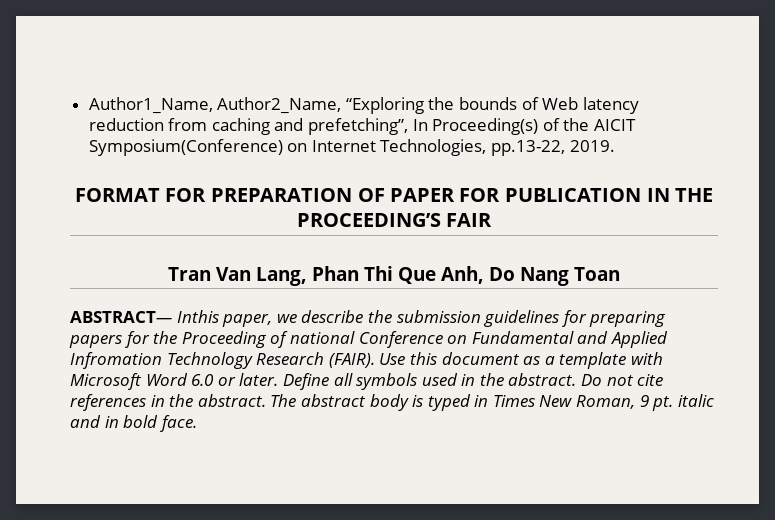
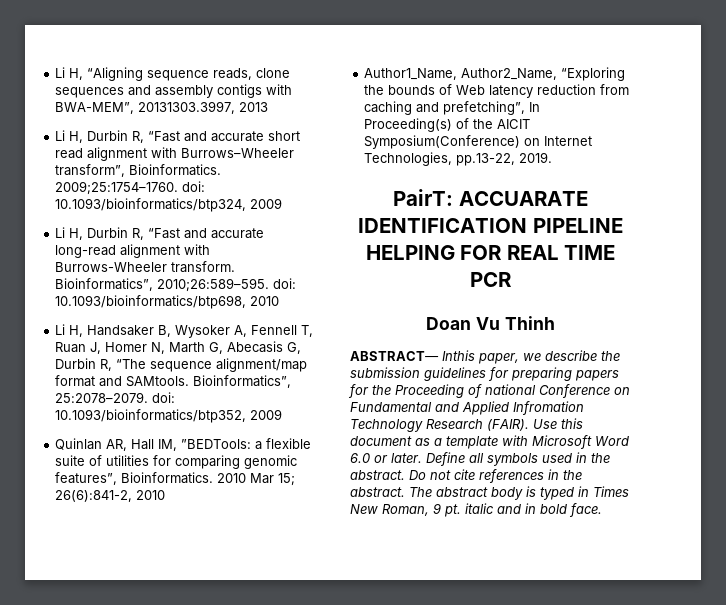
+ Li H, “Aligning sequence reads, clone sequences and assembly contigs with BWA-MEM”, 20131303.3997, 2013
+ Li H, Durbin R, “Fast and accurate short read alignment with Burrows–Wheeler transform”, Bioinformatics. 2009;25:1754–1760. doi: 10.1093/bioinformatics/btp324, 2009
+ Li H, Durbin R, “Fast and accurate long-read alignment with Burrows-Wheeler transform. Bioinformatics”, 2010;26:589–595. doi: 10.1093/bioinformatics/btp698, 2010
+ Li H, Handsaker B, Wysoker A, Fennell T, Ruan J, Homer N, Marth G, Abecasis G, Durbin R, “The sequence alignment/map format and SAMtools. Bioinformatics”, 25:2078–2079. doi: 10.1093/bioinformatics/btp352, 2009
+ Quinlan AR, Hall IM, ”BEDTools: a flexible suite of utilities for comparing genomic features”, Bioinformatics. 2010 Mar 15; 26(6):841-2, 2010
- FORMAT FOR PREPARATION OF PAPER FOR PUBLICATION IN THE PROCEEDING’S FAIR
- Tran Van Lang, Phan Thi Que Anh, Do Nang Toan
+ PairT: ACCUARATE IDENTIFICATION PIPELINE HELPING FOR REAL TIME PCR
+ Doan Vu Thinh

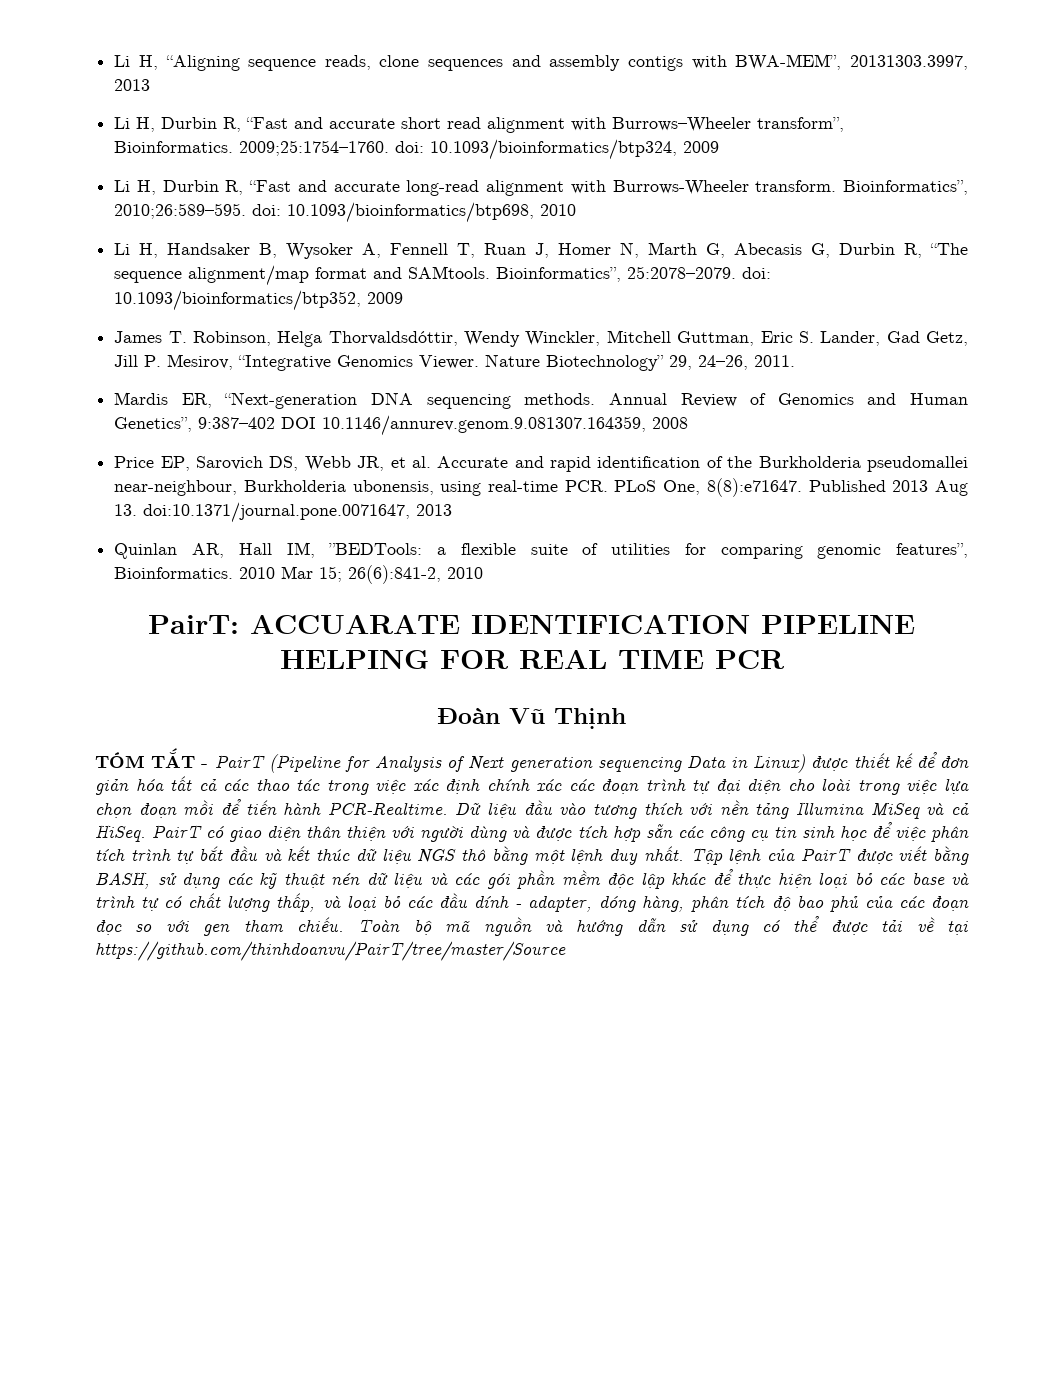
+ James T. Robinson, Helga Thorvaldsdóttir, Wendy Winckler, Mitchell Guttman, Eric S. Lander, Gad Getz, Jill P. Mesirov, “Integrative Genomics Viewer. Nature Biotechnology” 29, 24–26, 2011.
+ Mardis ER, “Next-generation DNA sequencing methods. Annual Review of Genomics and Human Genetics”, 9:387–402 DOI 10.1146/annurev.genom.9.081307.164359, 2008
+ Price EP, Sarovich DS, Webb JR, et al. Accurate and rapid identification of the Burkholderia pseudomallei near-neighbour, Burkholderia ubonensis, using real-time PCR. PLoS One, 8(8):e71647. Published 2013 Aug 13. doi:10.1371/journal.pone.0071647, 2013
- Author1_Name, Author2_Name, “Exploring the bounds of Web latency reduction from caching and prefetching”, In Proceeding(s) of the AICIT Symposium(Conference) on Internet Technologies, pp.13-22, 2019.
- Doan Vu Thinh
- ABSTRACT— Inthis paper, we describe the submission guidelines for preparing papers for the Proceeding of national Conference on Fundamental and Applied Infromation Technology Research (FAIR). Use this document as a template with Microsoft Word 6.0 or later. Define all symbols used in the abstract. Do not cite references in the abstract. The abstract body is typed in Times New Roman, 9 pt. italic and in bold face.
+ Đoàn Vũ Thịnh
+ TÓM TẮT - PairT (Pipeline for Analysis of Next generation sequencing Data in Linux) được thiết kế để đơn giản hóa tất cả các thao tác trong việc xác định chính xác các đoạn trình tự đại diện cho loài trong việc lựa chọn đoạn mồi để tiến hành PCR-Realtime. Dữ liệu đầu vào tương thích với nền tảng Illumina MiSeq và cả HiSeq. PairT có giao diện thân thiện với người dùng và được tích hợp sẵn các công cụ tin sinh học để việc phân tích trình tự bắt đầu và kết thúc dữ liệu NGS thô bằng một lệnh duy nhất. Tập lệnh của PairT được viết bằng BASH, sử dụng các kỹ thuật nén dữ liệu và các gói phần mềm độc lập khác để thực hiện loại bỏ các base và trình tự có chất lượng thấp, và loại bỏ các đầu dính - adapter, dóng hàng, phân tích độ bao phủ của các đoạn đọc so với gen tham chiếu. Toàn bộ mã nguồn và hướng dẫn sử dụng có thể được tải về tại https://github.com/thinhdoanvu/PairT/tree/master/Source

